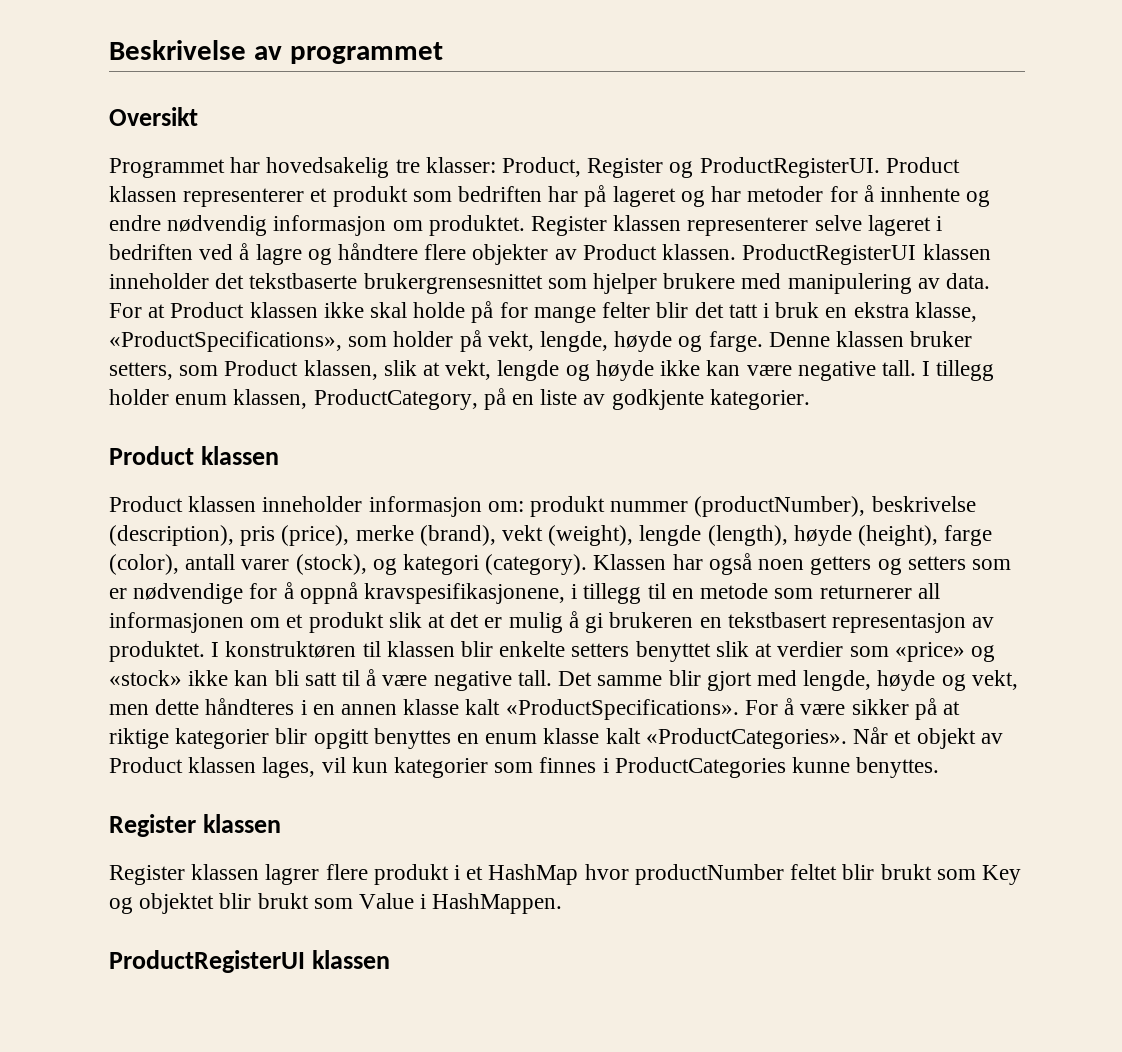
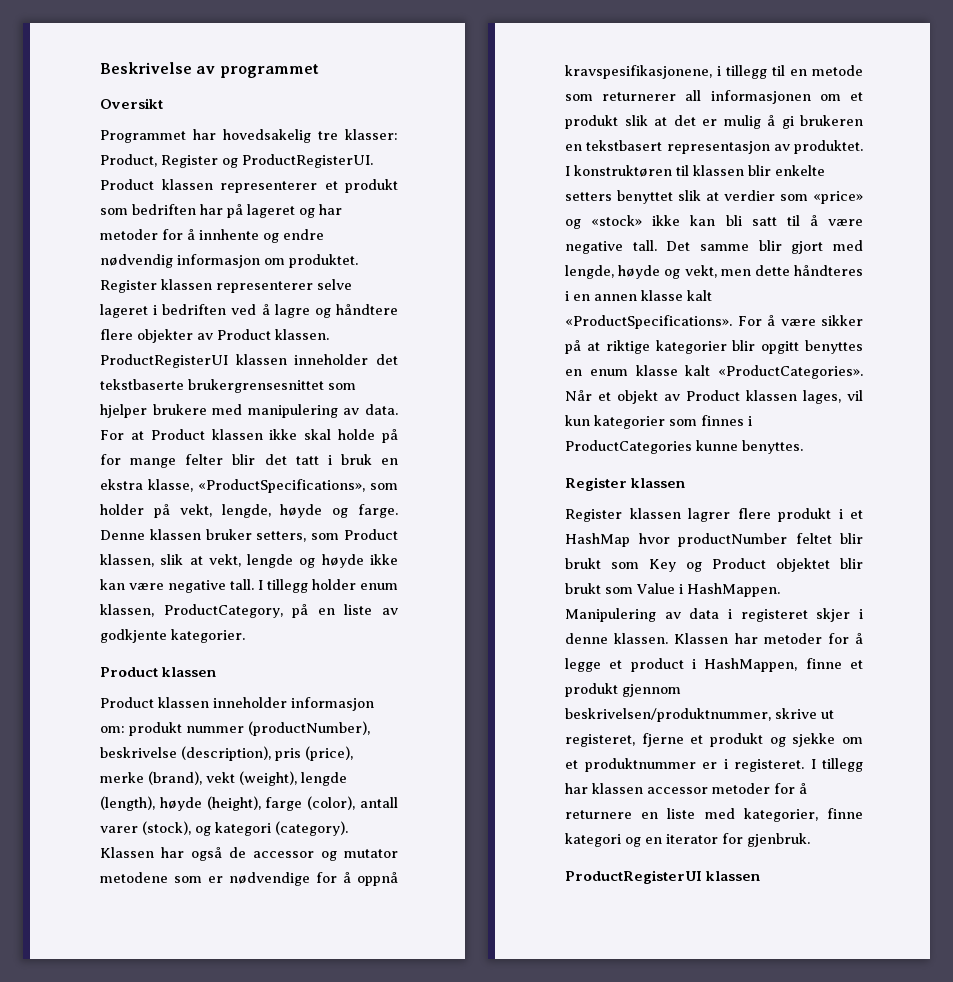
- Klassen har også noen getters og setters som er nødvendige for å oppnå kravspesifikasjonene, i tillegg til en metode som returnerer all informasjonen om et produkt slik at det er mulig å gi brukeren en tekstbasert representasjon av produktet.
+ Klassen har også de accessor og mutator metodene som er nødvendige for å oppnå kravspesifikasjonene, i tillegg til en metode som returnerer all informasjonen om et produkt slik at det er mulig å gi brukeren en tekstbasert representasjon av produktet.
- Register klassen lagrer flere produkt i et HashMap hvor productNumber feltet blir brukt som Key og objektet blir brukt som Value i HashMappen.
+ Register klassen lagrer flere produkt i et HashMap hvor productNumber feltet blir brukt som Key og Product objektet blir brukt som Value i HashMappen. Manipulering av data i registeret skjer i denne klassen. Klassen har metoder for å legge et product i HashMappen, finne et produkt gjennom beskrivelsen/produktnummer, skrive ut registeret, fjerne et produkt og sjekke om et produktnummer er i registeret. I tillegg har klassen accessor metoder for å returnere en liste med kategorier, finne kategori og en iterator for gjenbruk.

